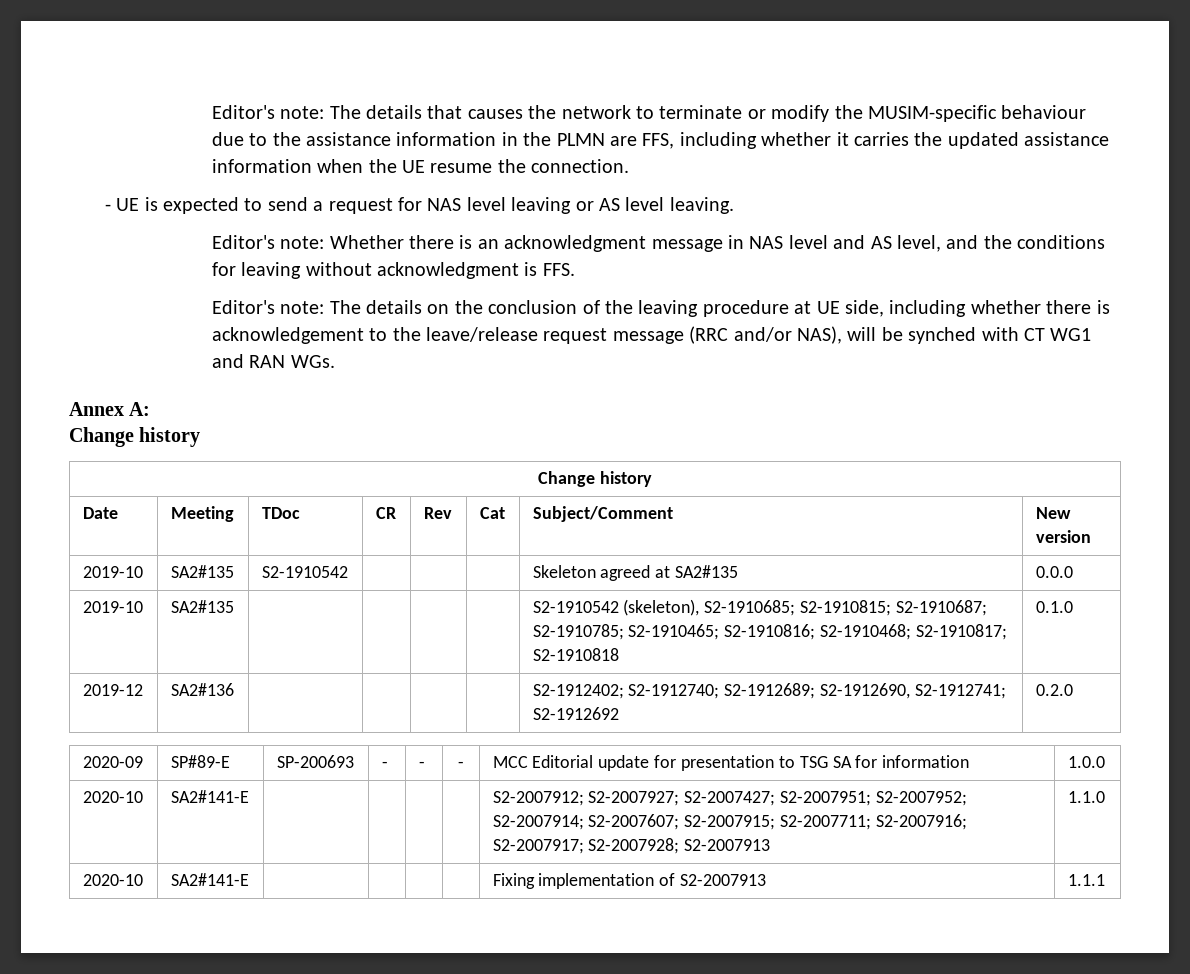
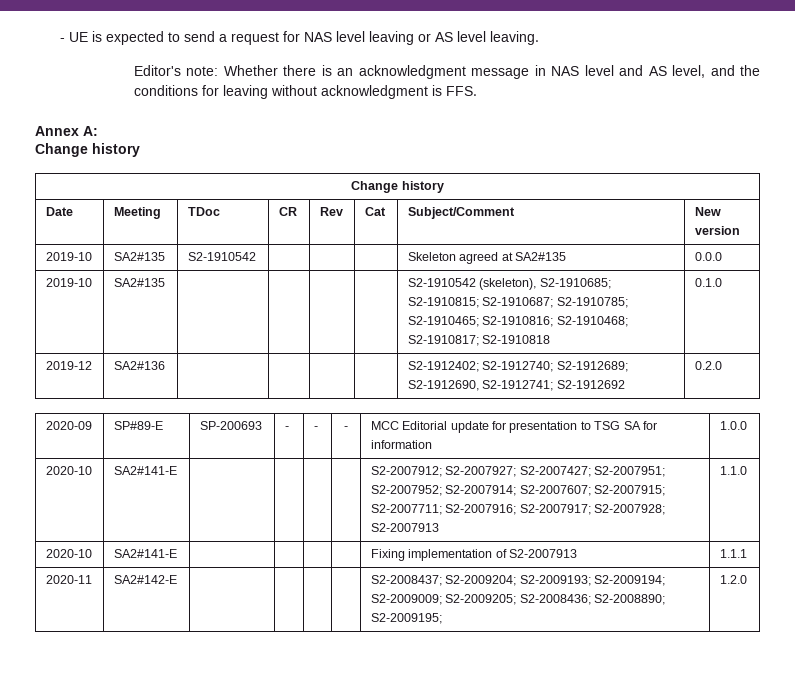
- Editor's note: The details that causes the network to terminate or modify the MUSIM-specific behaviour due to the assistance information in the PLMN are FFS, including whether it carries the updated assistance information when the UE resume the connection.
- Editor's note: The details on the conclusion of the leaving procedure at UE side, including whether there is acknowledgement to the leave/release request message (RRC and/or NAS), will be synched with CT WG1 and RAN WGs.
+ 2020-11 | SA2#142-E | | | | | S2-2008437; S2-2009204; S2-2009193; S2-2009194; S2-2009009; S2-2009205; S2-2008436; S2-2008890; S2-2009195; | 1.2.0

